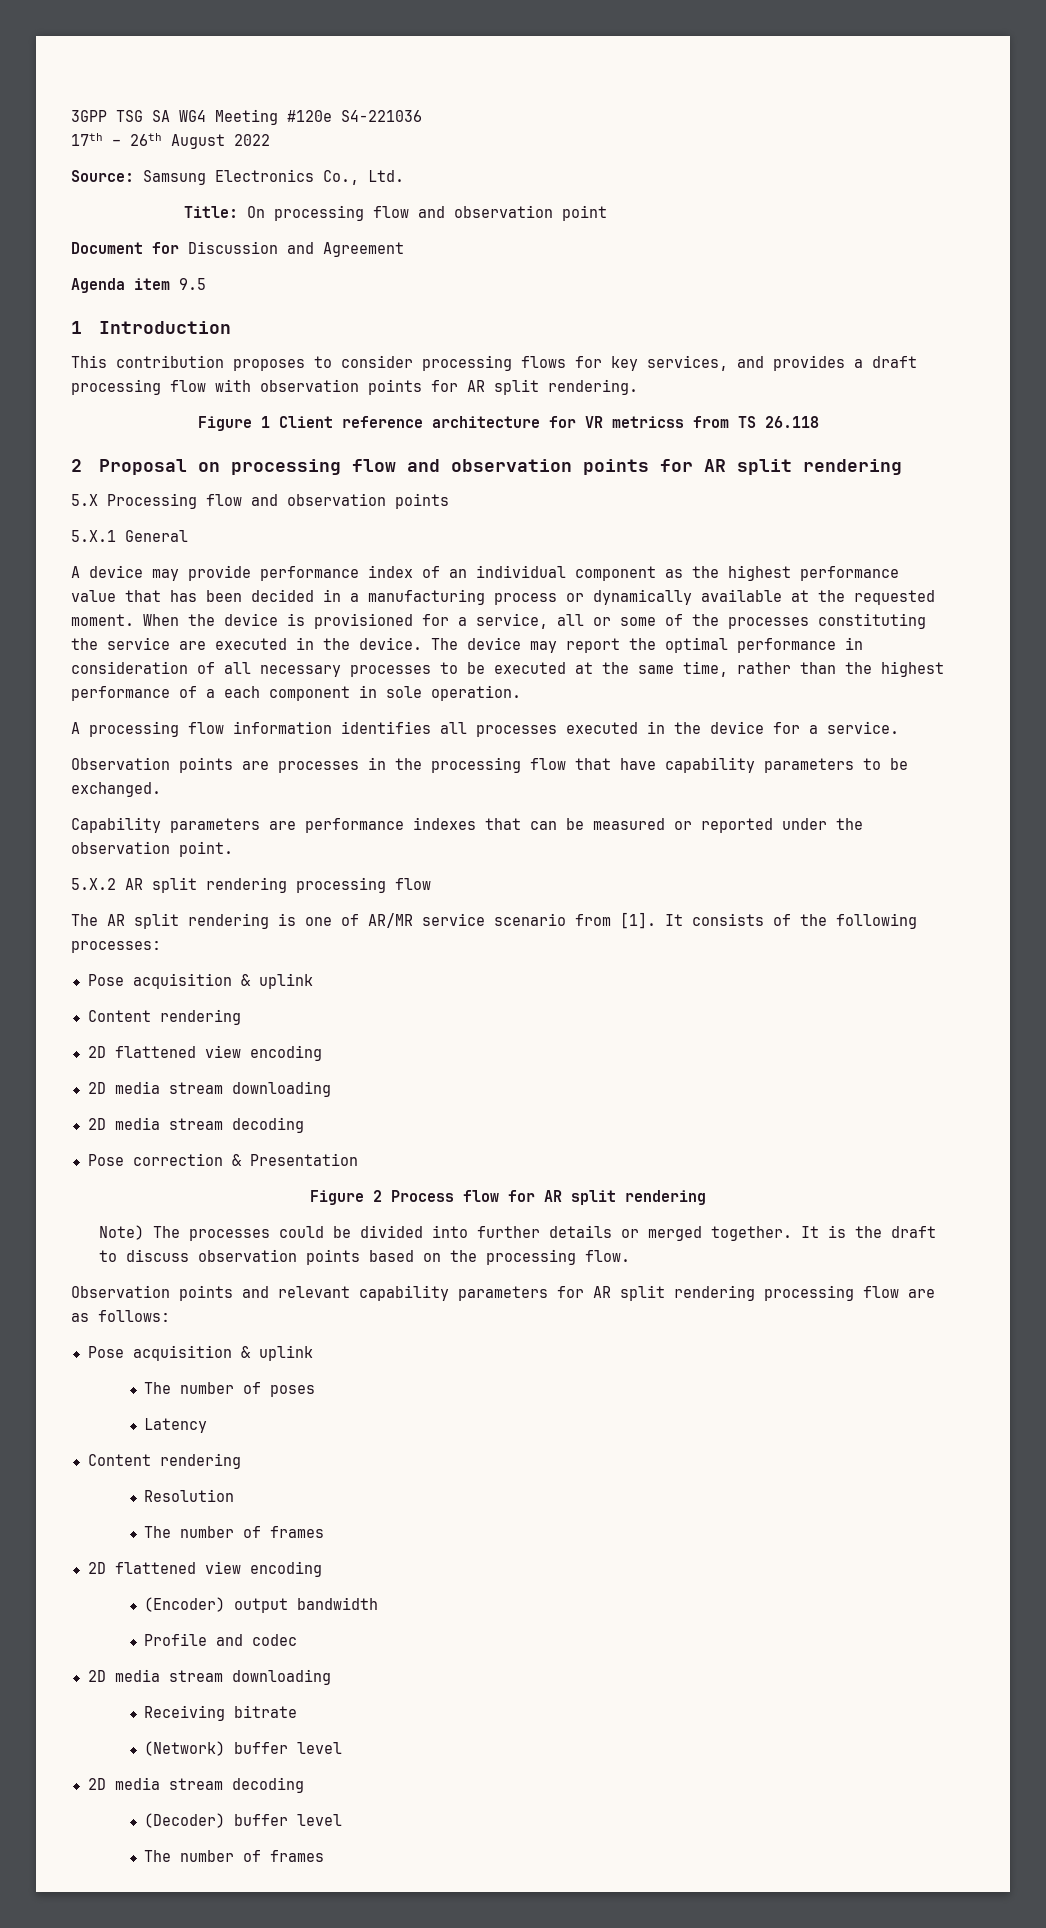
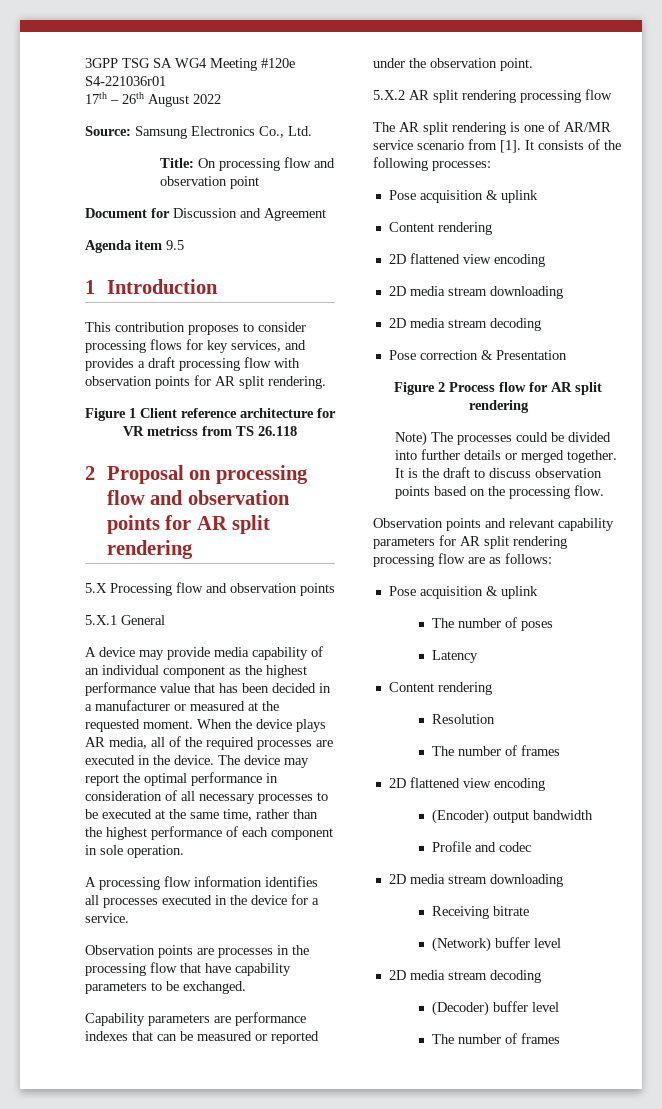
- 3GPP TSG SA WG4 Meeting #120e S4-221036
+ 3GPP TSG SA WG4 Meeting #120e S4-221036r01
- A device may provide performance index of an individual component as the highest performance value that has been decided in a manufacturing process or dynamically available at the requested moment.
+ A device may provide media capability of an individual component as the highest performance value that has been decided in a manufacturer or measured at the requested moment.
- When the device is provisioned for a service, all or some of the processes constituting the service are executed in the device.
+ When the device plays AR media, all of the required processes are executed in the device.
- The device may report the optimal performance in consideration of all necessary processes to be executed at the same time, rather than the highest performance of a each component in sole operation.
+ The device may report the optimal performance in consideration of all necessary processes to be executed at the same time, rather than the highest performance of each component in sole operation.

